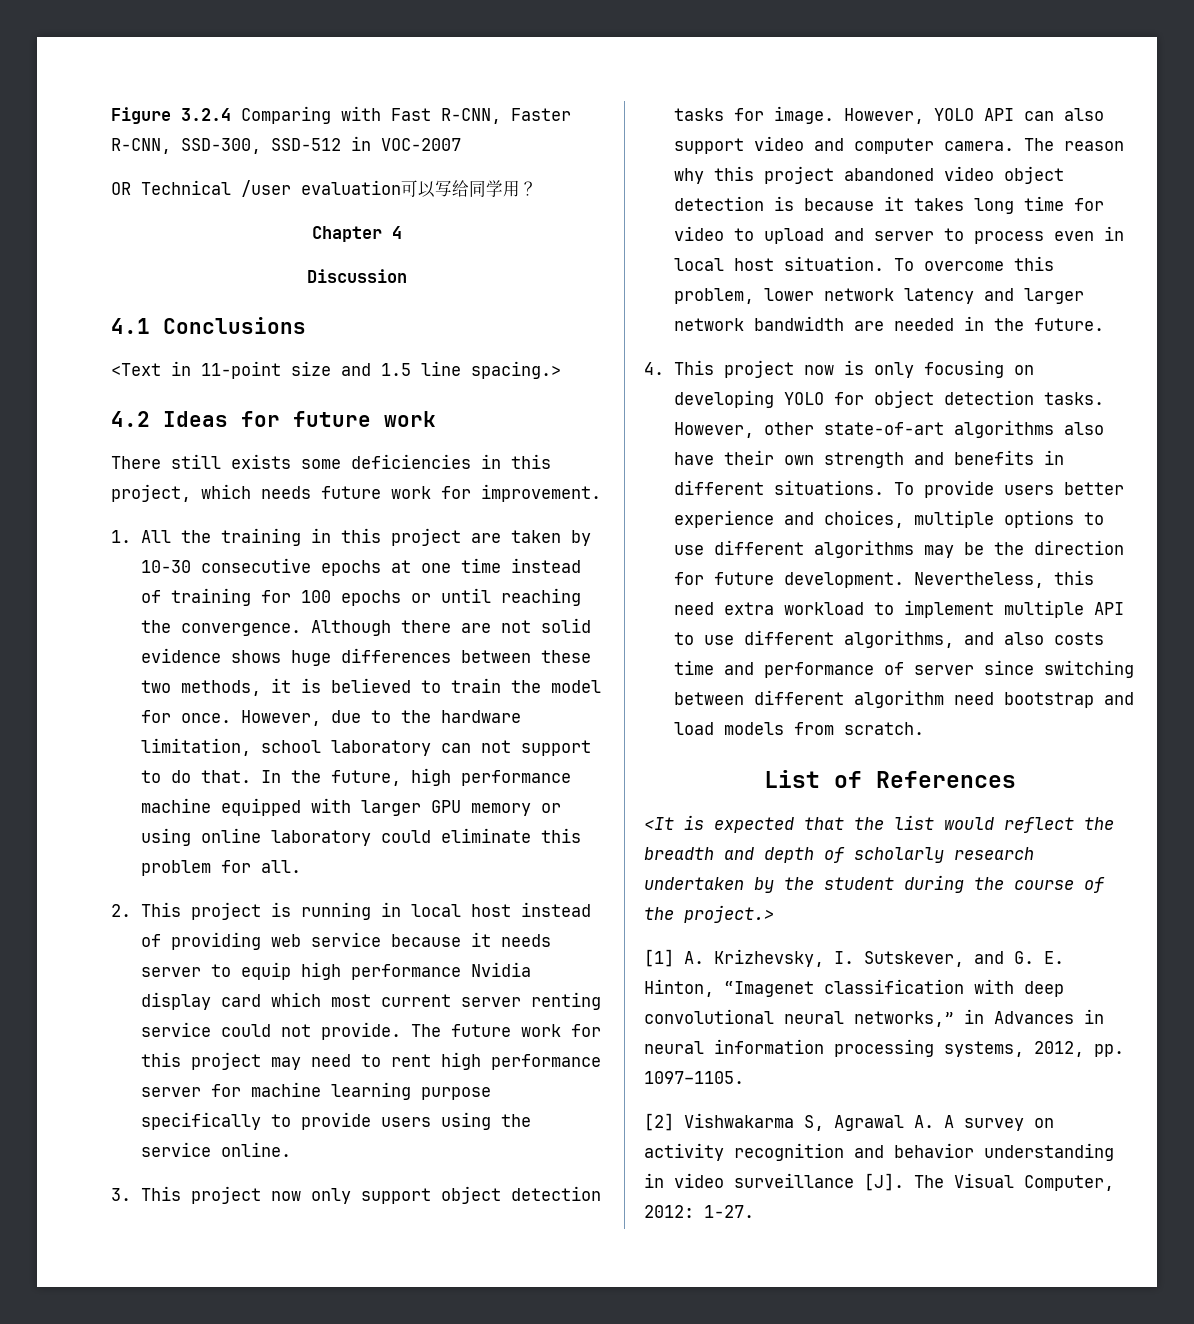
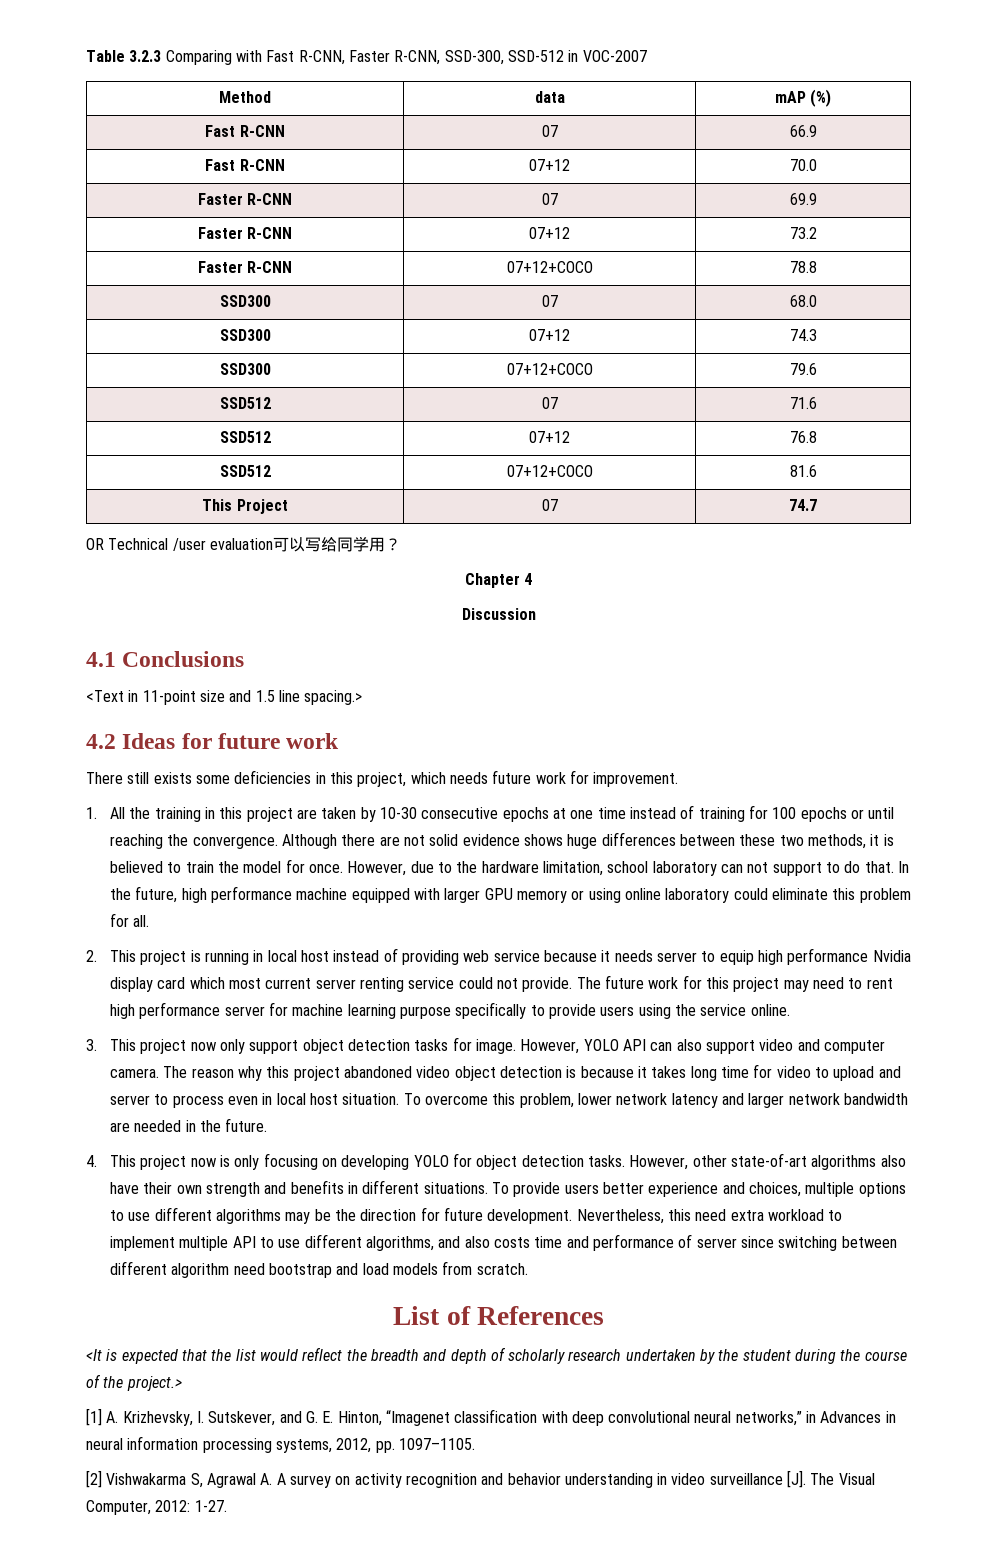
- Figure 3.2.4 Comparing with Fast R-CNN, Faster R-CNN, SSD-300, SSD-512 in VOC-2007
+ Table 3.2.3 Comparing with Fast R-CNN, Faster R-CNN, SSD-300, SSD-512 in VOC-2007
+ Method | data | mAP (%)
+ Fast R-CNN | 07 | 66.9
+ Fast R-CNN | 07+12 | 70.0
+ Faster R-CNN | 07 | 69.9
+ Faster R-CNN | 07+12 | 73.2
+ Faster R-CNN | 07+12+COCO | 78.8
+ SSD300 | 07 | 68.0
+ SSD300 | 07+12 | 74.3
+ SSD300 | 07+12+COCO | 79.6
+ SSD512 | 07 | 71.6
+ SSD512 | 07+12 | 76.8
+ SSD512 | 07+12+COCO | 81.6
+ This Project | 07 | 74.7

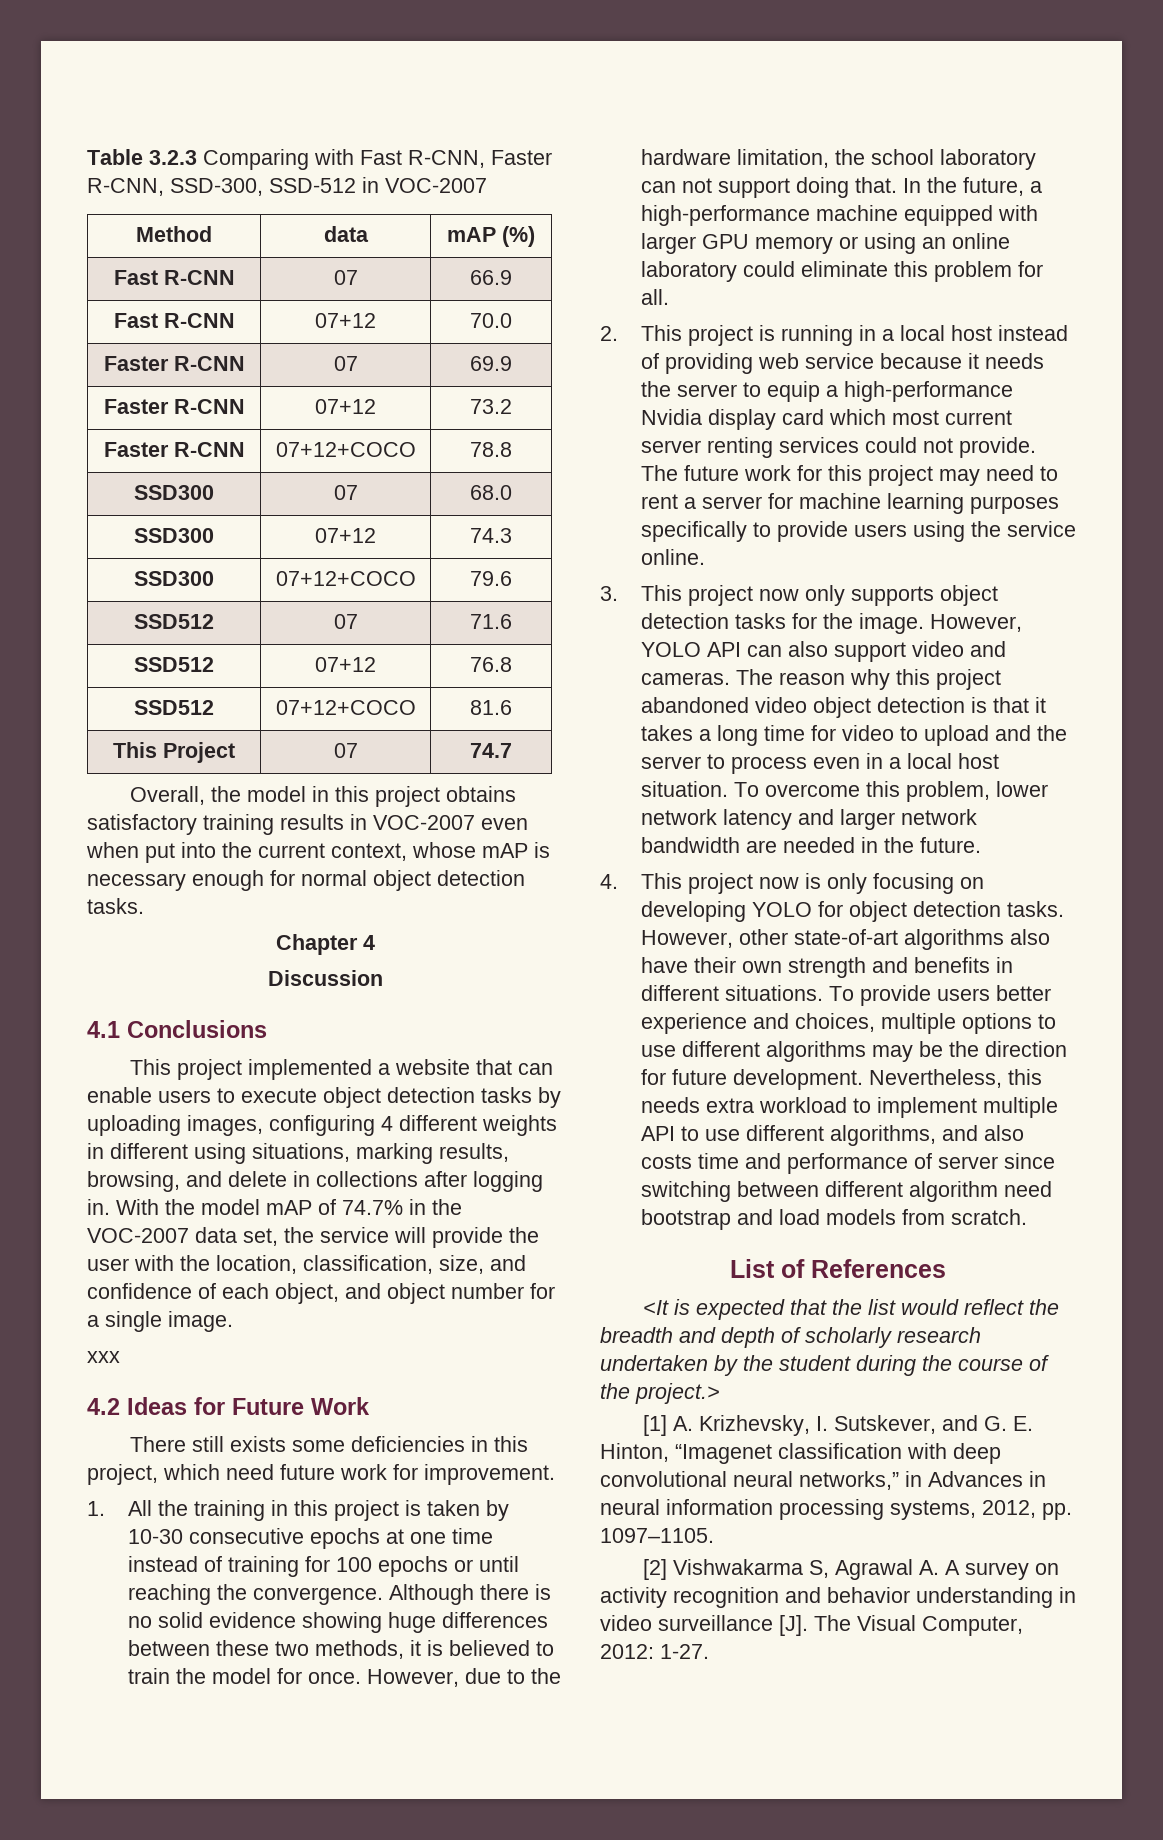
- OR Technical /user evaluation可以写给同学用？
+ Overall, the model in this project obtains satisfactory training results in VOC-2007 even when put into the current context, whose mAP is necessary enough for normal object detection tasks.
- <Text in 11-point size and 1.5 line spacing.>
+ This project implemented a website that can enable users to execute object detection tasks by uploading images, configuring 4 different weights in different using situations, marking results, browsing, and delete in collections after logging in. With the model mAP of 74.7% in the VOC-2007 data set, the service will provide the user with the location, classification, size, and confidence of each object, and object number for a single image.
+ xxx
- 4.2 Ideas for future work
+ 4.2 Ideas for Future Work
- There still exists some deficiencies in this project, which needs future work for improvement.
+ There still exists some deficiencies in this project, which need future work for improvement.
- 1. All the training in this project are taken by 10-30 consecutive epochs at one time instead of training for 100 epochs or until reaching the convergence.
+ 1. All the training in this project is taken by 10-30 consecutive epochs at one time instead of training for 100 epochs or until reaching the convergence.
- Although there are not solid evidence shows huge differences between these two methods, it is believed to train the model for once.
+ Although there is no solid evidence showing huge differences between these two methods, it is believed to train the model for once.
- However, due to the hardware limitation, school laboratory can not support to do that.
+ However, due to the hardware limitation, the school laboratory can not support doing that.
- In the future, high performance machine equipped with larger GPU memory or using online laboratory could eliminate this problem for all.
+ In the future, a high-performance machine equipped with larger GPU memory or using an online laboratory could eliminate this problem for all.
- 2. This project is running in local host instead of providing web service because it needs server to equip high performance Nvidia display card which most current server renting service could not provide.
+ 2. This project is running in a local host instead of providing web service because it needs the server to equip a high-performance Nvidia display card which most current server renting services could not provide.
- The future work for this project may need to rent high performance server for machine learning purpose specifically to provide users using the service online.
+ The future work for this project may need to rent a server for machine learning purposes specifically to provide users using the service online.
- 3. This project now only support object detection tasks for image.
+ 3. This project now only supports object detection tasks for the image.
- However, YOLO API can also support video and computer camera.
+ However, YOLO API can also support video and cameras.
- The reason why this project abandoned video object detection is because it takes long time for video to upload and server to process even in local host situation.
+ The reason why this project abandoned video object detection is that it takes a long time for video to upload and the server to process even in a local host situation.
- Nevertheless, this need extra workload to implement multiple API to use different algorithms, and also costs time and performance of server since switching between different algorithm need bootstrap and load models from scratch.
+ Nevertheless, this needs extra workload to implement multiple API to use different algorithms, and also costs time and performance of server since switching between different algorithm need bootstrap and load models from scratch.

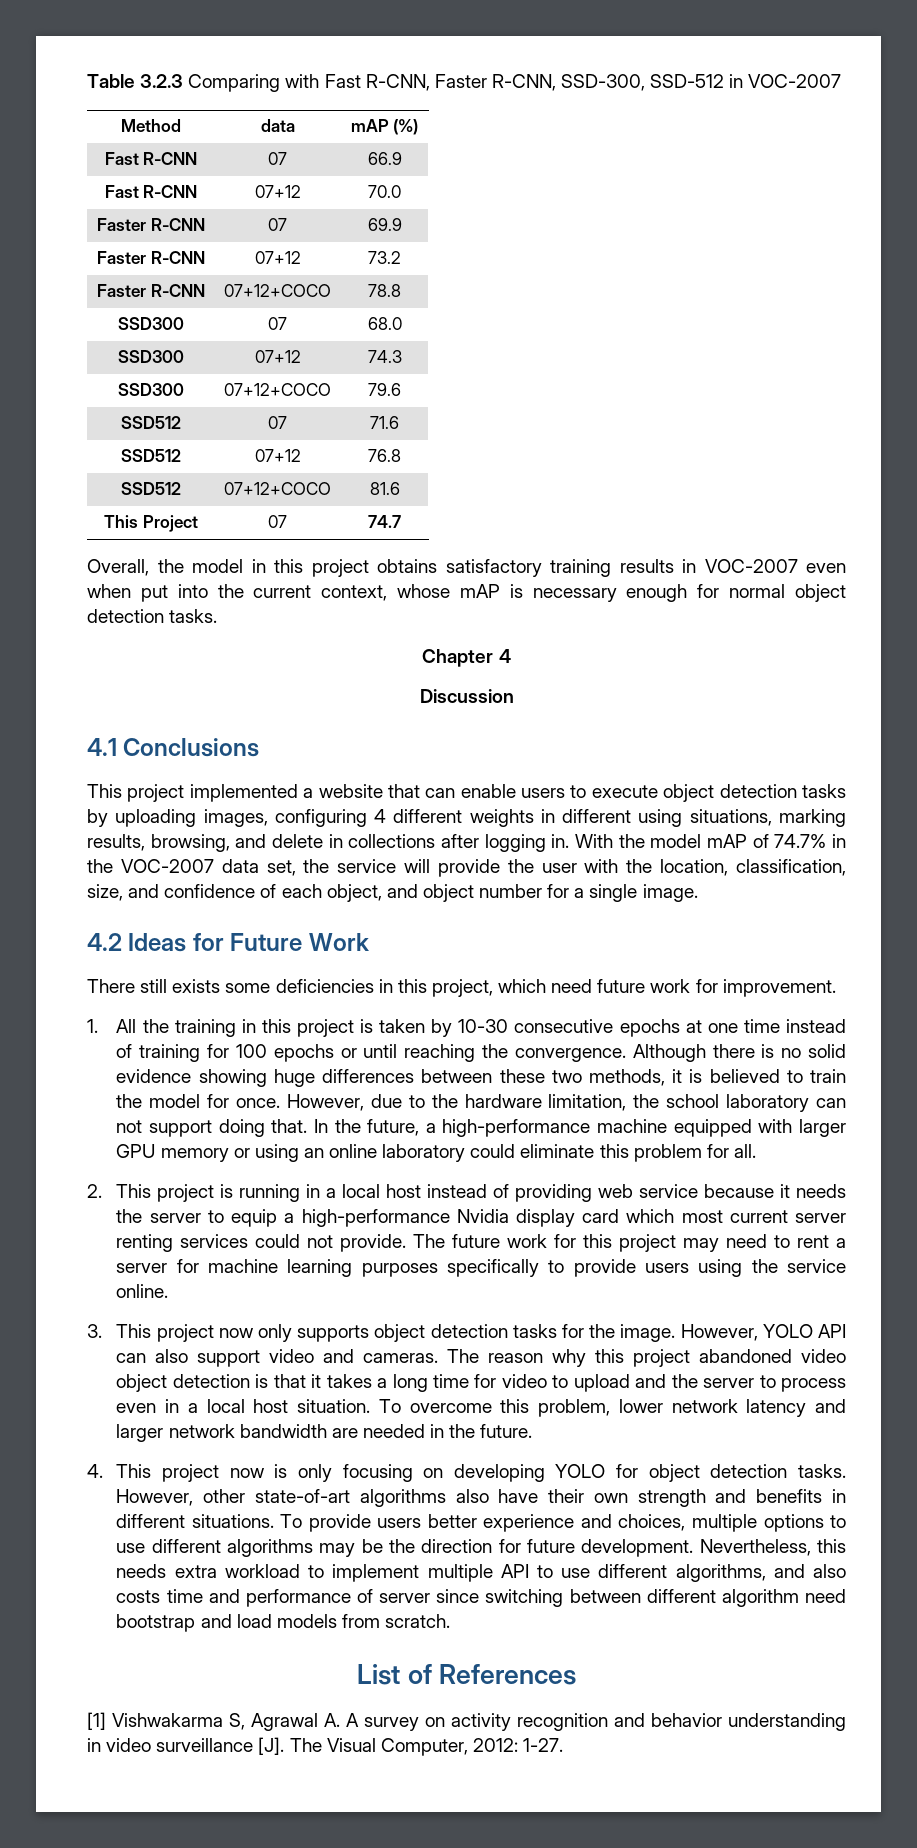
- xxx
- <It is expected that the list would reflect the breadth and depth of scholarly research undertaken by the student during the course of the project.>
- [1] A. Krizhevsky, I. Sutskever, and G. E. Hinton, “Imagenet classification with deep convolutional neural networks,” in Advances in neural information processing systems, 2012, pp. 1097–1105.
- [2] Vishwakarma S, Agrawal A. A survey on activity recognition and behavior understanding in video surveillance [J]. The Visual Computer, 2012: 1-27.
+ [1] Vishwakarma S, Agrawal A. A survey on activity recognition and behavior understanding in video surveillance [J]. The Visual Computer, 2012: 1-27.

